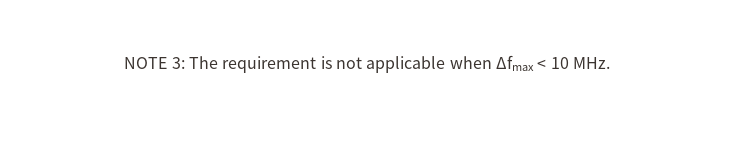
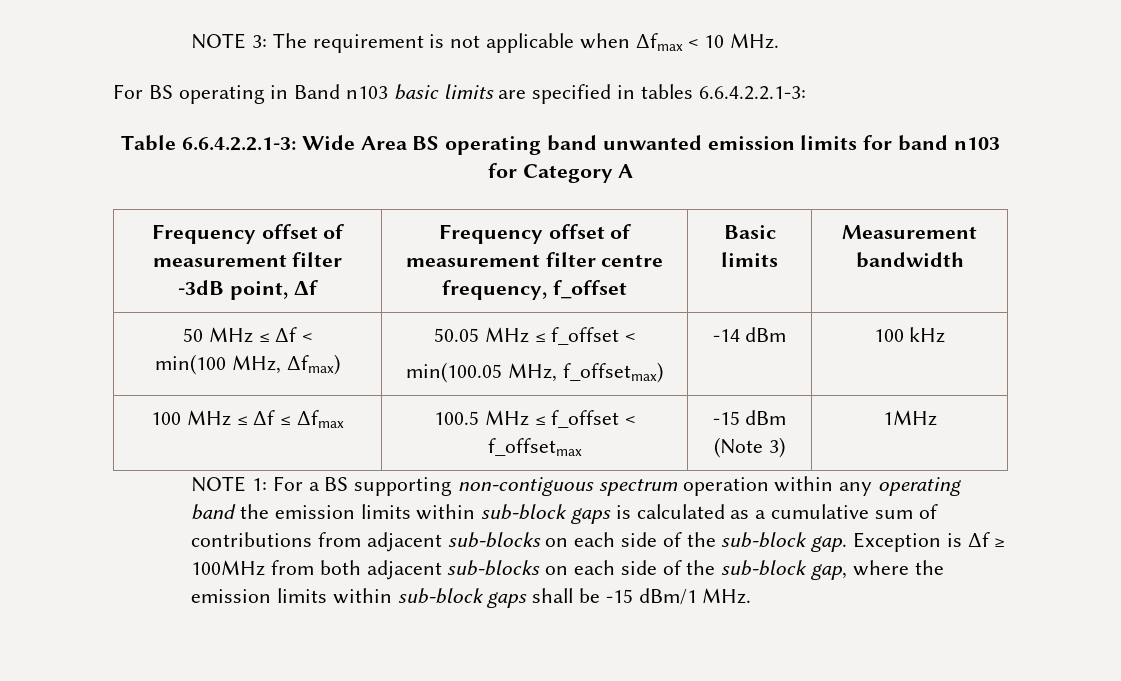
+ For BS operating in Band n103 basic limits are specified in tables 6.6.4.2.2.1-3:
+ Table 6.6.4.2.2.1-3: Wide Area BS operating band unwanted emission limits for band n103 for Category A
+ Frequency offset of measurement filter -3dB point, Δf | Frequency offset of measurement filter centre frequency, f_offset | Basic limits | Measurement bandwidth
+ 50 MHz ≤ Δf <
+ min(100 MHz, Δfmax) | 50.05 MHz ≤ f_offset <
+ min(100.05 MHz, f_offsetmax) | -14 dBm | 100 kHz
+ 100 MHz ≤ Δf ≤ Δfmax | 100.5 MHz ≤ f_offset < f_offsetmax | -15 dBm (Note 3) | 1MHz
+ NOTE 1: For a BS supporting non-contiguous spectrum operation within any operating band the emission limits within sub-block gaps is calculated as a cumulative sum of contributions from adjacent sub-blocks on each side of the sub-block gap. Exception is Δf ≥ 100MHz from both adjacent sub-blocks on each side of the sub-block gap, where the emission limits within sub-block gaps shall be -15 dBm/1 MHz.

